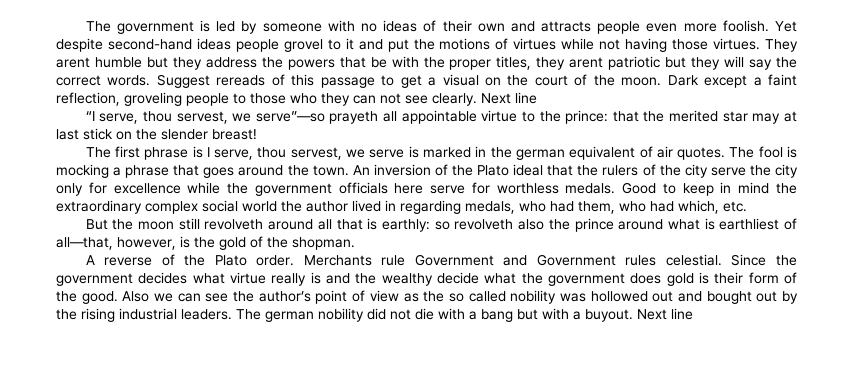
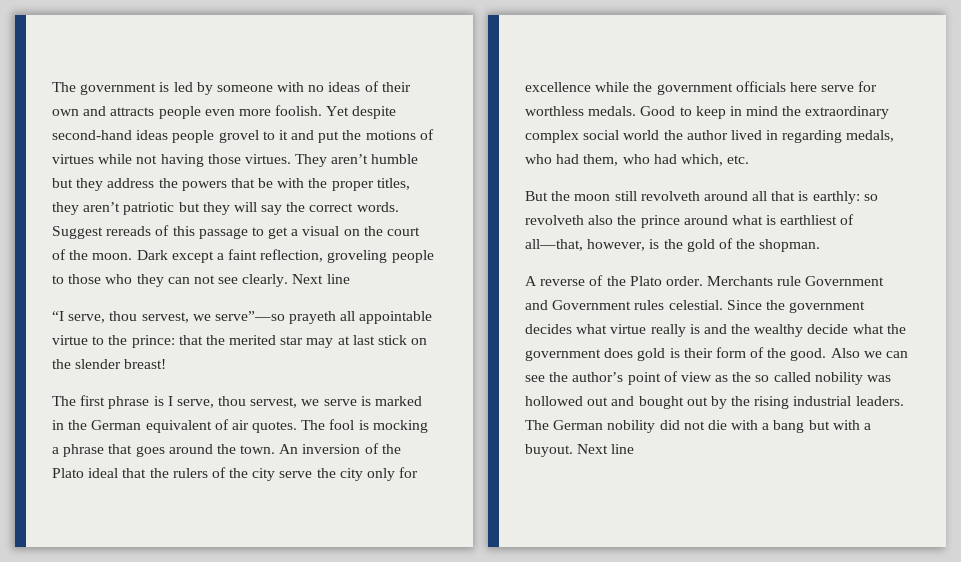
- They arent humble but they address the powers that be with the proper titles, they arent patriotic but they will say the correct words.
+ They aren’t humble but they address the powers that be with the proper titles, they aren’t patriotic but they will say the correct words.
- The first phrase is I serve, thou servest, we serve is marked in the german equivalent of air quotes.
+ The first phrase is I serve, thou servest, we serve is marked in the German equivalent of air quotes.
- The german nobility did not die with a bang but with a buyout.
+ The German nobility did not die with a bang but with a buyout.

